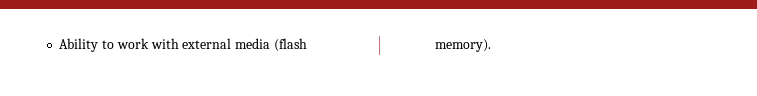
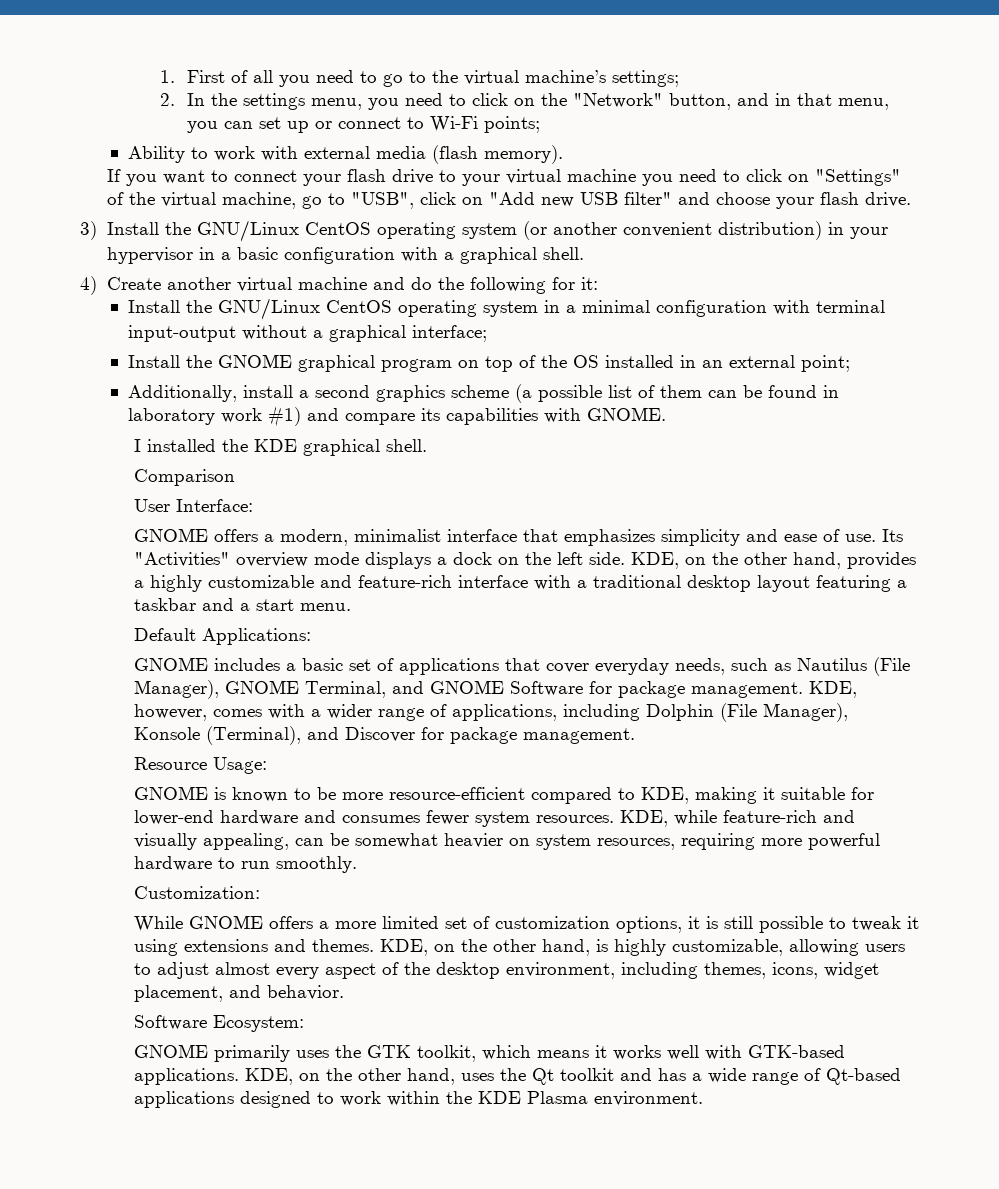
+ 1. First of all you need to go to the virtual machine’s settings;
+ 2. In the settings menu, you need to click on the "Network" button, and in that menu, you can set up or connect to Wi-Fi points;
+ If you want to connect your flash drive to your virtual machine you need to click on "Settings" of the virtual machine, go to "USB", click on "Add new USB filter" and choose your flash drive.
+ 3) Install the GNU/Linux CentOS operating system (or another convenient distribution) in your hypervisor in a basic configuration with a graphical shell.
+ 4) Create another virtual machine and do the following for it:
+ Install the GNU/Linux CentOS operating system in a minimal configuration with terminal input-output without a graphical interface;
+ Install the GNOME graphical program on top of the OS installed in an external point;
+ Additionally, install a second graphics scheme (a possible list of them can be found in laboratory work #1) and compare its capabilities with GNOME.
+ I installed the KDE graphical shell.
+ Comparison
+ User Interface:
+ GNOME offers a modern, minimalist interface that emphasizes simplicity and ease of use. Its "Activities" overview mode displays a dock on the left side. KDE, on the other hand, provides a highly customizable and feature-rich interface with a traditional desktop layout featuring a taskbar and a start menu.
+ Default Applications:
+ GNOME includes a basic set of applications that cover everyday needs, such as Nautilus (File Manager), GNOME Terminal, and GNOME Software for package management. KDE, however, comes with a wider range of applications, including Dolphin (File Manager), Konsole (Terminal), and Discover for package management.
+ Resource Usage:
+ GNOME is known to be more resource-efficient compared to KDE, making it suitable for lower-end hardware and consumes fewer system resources. KDE, while feature-rich and visually appealing, can be somewhat heavier on system resources, requiring more powerful hardware to run smoothly.
+ Customization:
+ While GNOME offers a more limited set of customization options, it is still possible to tweak it using extensions and themes. KDE, on the other hand, is highly customizable, allowing users to adjust almost every aspect of the desktop environment, including themes, icons, widget placement, and behavior.
+ Software Ecosystem:
+ GNOME primarily uses the GTK toolkit, which means it works well with GTK-based applications. KDE, on the other hand, uses the Qt toolkit and has a wide range of Qt-based applications designed to work within the KDE Plasma environment.

